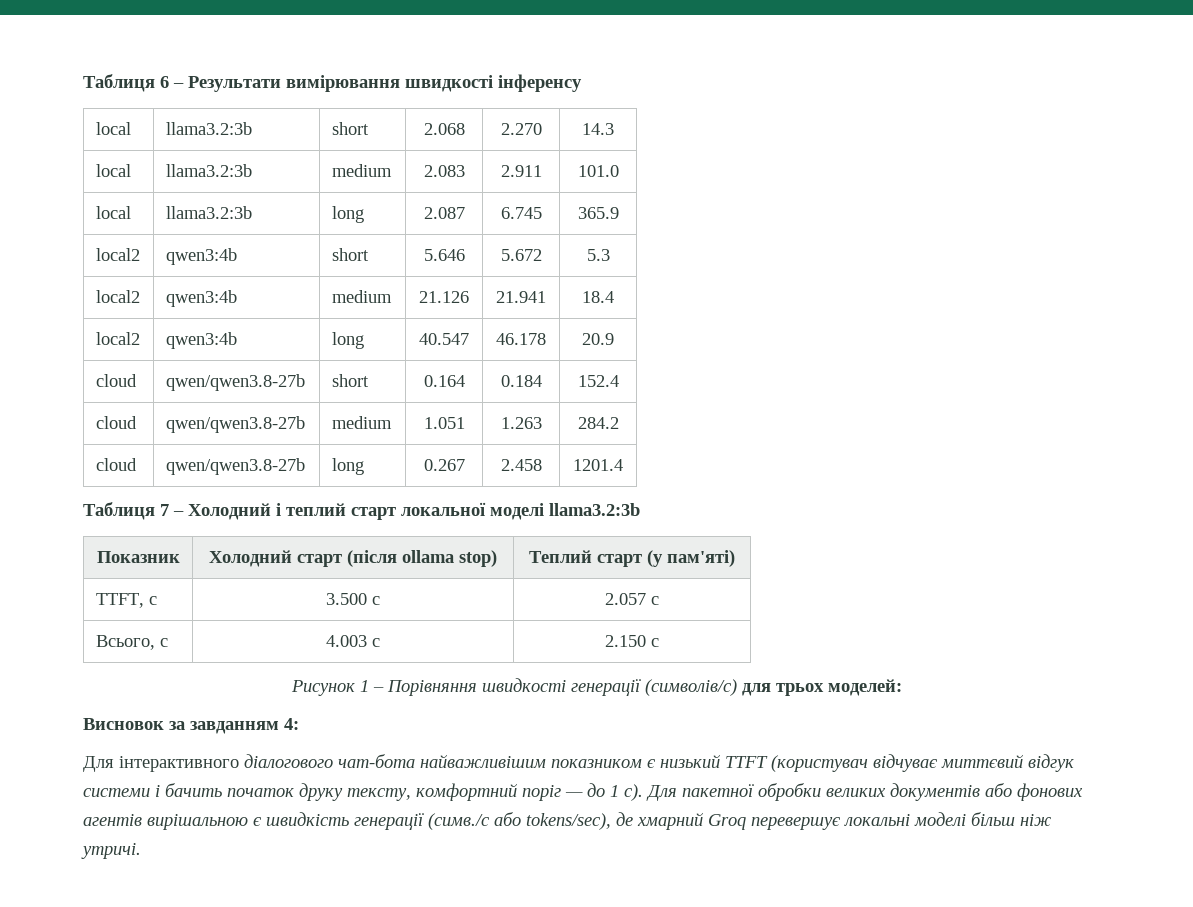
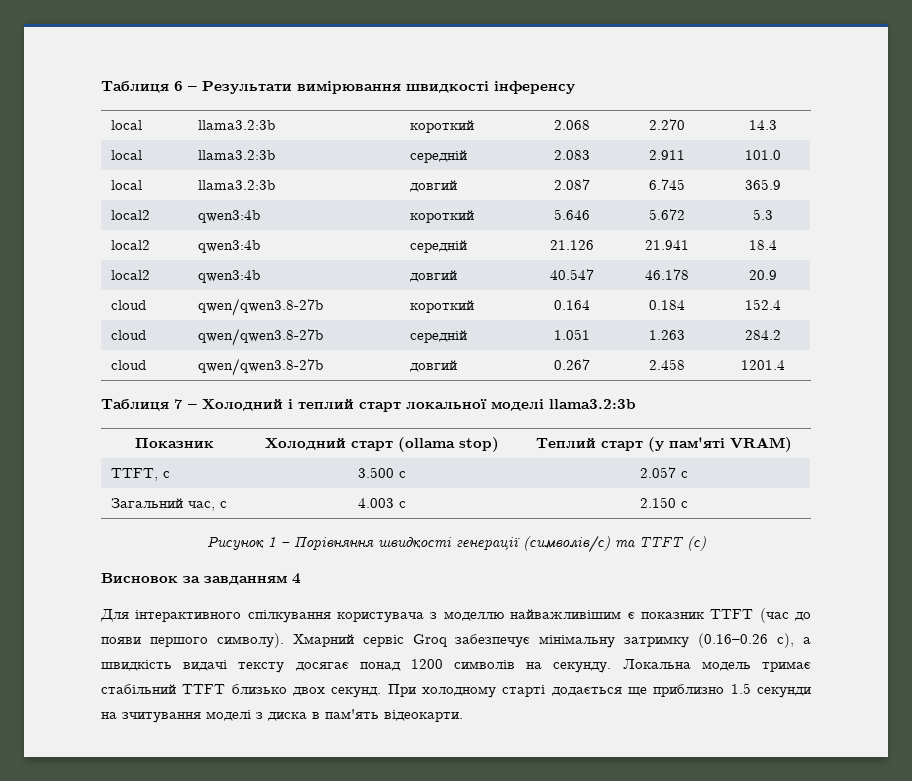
- local | llama3.2:3b | short | 2.068 | 2.270 | 14.3
+ local | llama3.2:3b | короткий | 2.068 | 2.270 | 14.3
- local | llama3.2:3b | medium | 2.083 | 2.911 | 101.0
+ local | llama3.2:3b | середній | 2.083 | 2.911 | 101.0
- local | llama3.2:3b | long | 2.087 | 6.745 | 365.9
+ local | llama3.2:3b | довгий | 2.087 | 6.745 | 365.9
- local2 | qwen3:4b | short | 5.646 | 5.672 | 5.3
+ local2 | qwen3:4b | короткий | 5.646 | 5.672 | 5.3
- local2 | qwen3:4b | medium | 21.126 | 21.941 | 18.4
+ local2 | qwen3:4b | середній | 21.126 | 21.941 | 18.4
- local2 | qwen3:4b | long | 40.547 | 46.178 | 20.9
+ local2 | qwen3:4b | довгий | 40.547 | 46.178 | 20.9
- cloud | qwen/qwen3.8-27b | short | 0.164 | 0.184 | 152.4
+ cloud | qwen/qwen3.8-27b | короткий | 0.164 | 0.184 | 152.4
- cloud | qwen/qwen3.8-27b | medium | 1.051 | 1.263 | 284.2
+ cloud | qwen/qwen3.8-27b | середній | 1.051 | 1.263 | 284.2
- cloud | qwen/qwen3.8-27b | long | 0.267 | 2.458 | 1201.4
+ cloud | qwen/qwen3.8-27b | довгий | 0.267 | 2.458 | 1201.4
- Показник | Холодний старт (після ollama stop) | Теплий старт (у пам'яті)
+ Показник | Холодний старт (ollama stop) | Теплий старт (у пам'яті VRAM)
- Всього, с | 4.003 с | 2.150 с
+ Загальний час, с | 4.003 с | 2.150 с
- Рисунок 1 – Порівняння швидкості генерації (символів/с) для трьох моделей:
+ Рисунок 1 – Порівняння швидкості генерації (символів/с) та TTFT (с)
- Висновок за завданням 4:
+ Висновок за завданням 4
- Для інтерактивного діалогового чат-бота найважливішим показником є низький TTFT (користувач відчуває миттєвий відгук системи і бачить початок друку тексту, комфортний поріг — до 1 с). Для пакетної обробки великих документів або фонових агентів вирішальною є швидкість генерації (симв./с або tokens/sec), де хмарний Groq перевершує локальні моделі більш ніж утричі.
+ Для інтерактивного спілкування користувача з моделлю найважливішим є показник TTFT (час до появи першого символу). Хмарний сервіс Groq забезпечує мінімальну затримку (0.16–0.26 с), а швидкість видачі тексту досягає понад 1200 символів на секунду. Локальна модель тримає стабільний TTFT близько двох секунд. При холодному старті додається ще приблизно 1.5 секунди на зчитування моделі з диска в пам'ять відеокарти.

